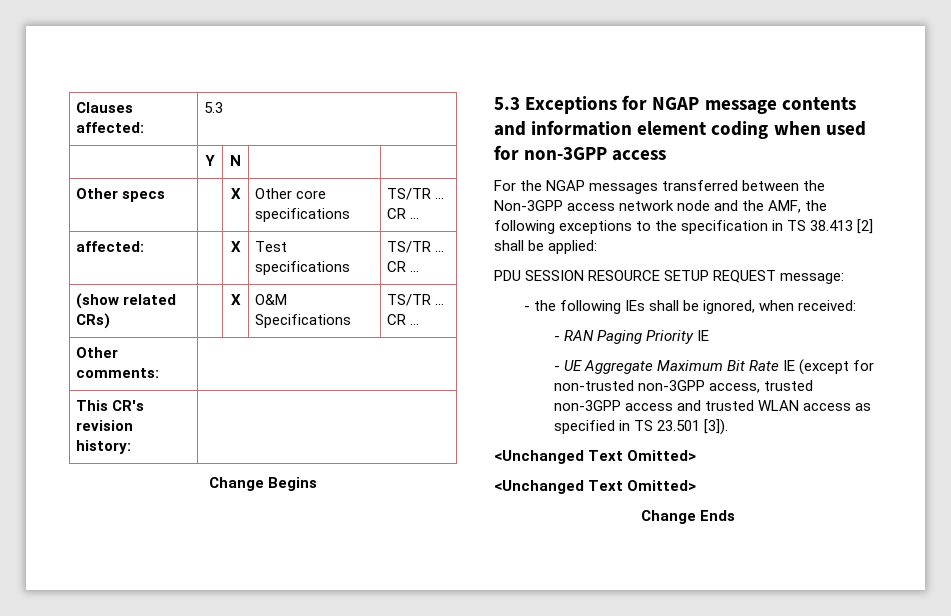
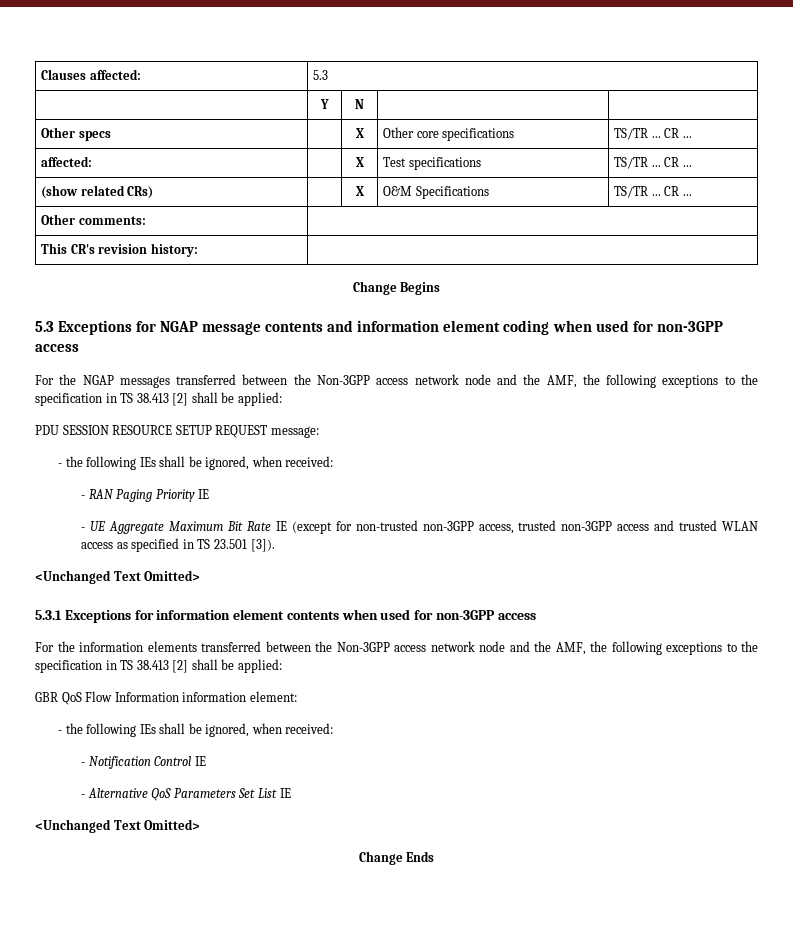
+ 5.3.1 Exceptions for information element contents when used for non-3GPP access
+ For the information elements transferred between the Non-3GPP access network node and the AMF, the following exceptions to the specification in TS 38.413 [2] shall be applied:
+ GBR QoS Flow Information information element:
+ - the following IEs shall be ignored, when received:
+ - Notification Control IE
+ - Alternative QoS Parameters Set List IE

